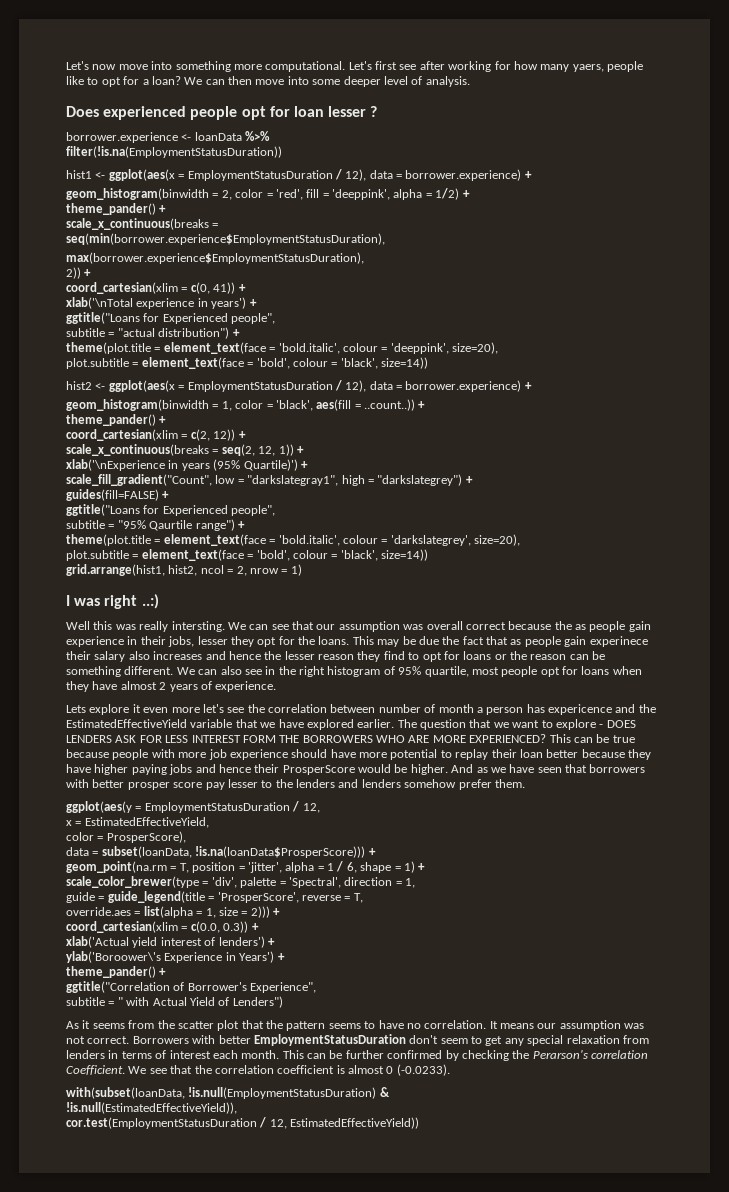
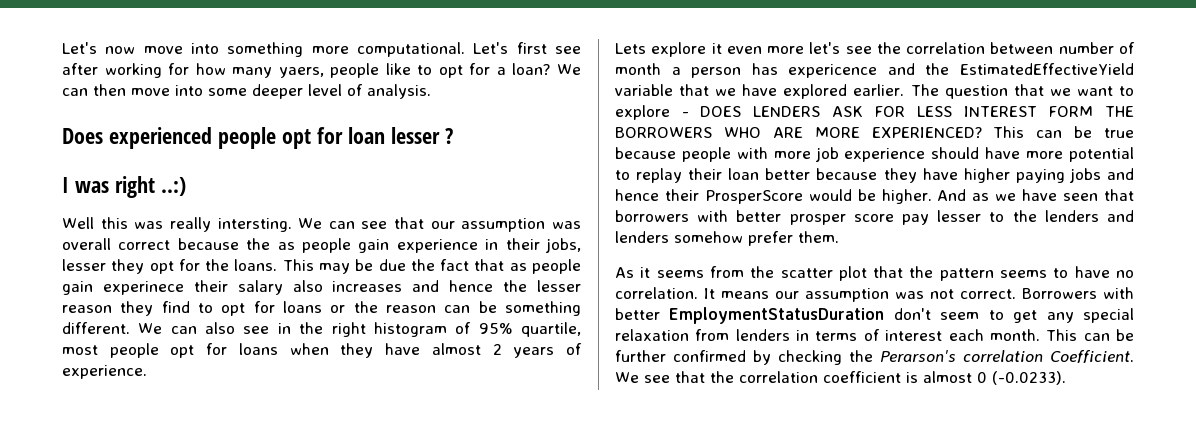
- borrower.experience <- loanData %>%
- filter(!is.na(EmploymentStatusDuration))
- hist1 <- ggplot(aes(x = EmploymentStatusDuration / 12), data = borrower.experience) +
- geom_histogram(binwidth = 2, color = 'red', fill = 'deeppink', alpha = 1/2) +
- theme_pander() +
- scale_x_continuous(breaks =
- seq(min(borrower.experience$EmploymentStatusDuration),
- max(borrower.experience$EmploymentStatusDuration),
- 2)) +
- coord_cartesian(xlim = c(0, 41)) +
- xlab('\nTotal experience in years') +
- ggtitle("Loans for Experienced people",
- subtitle = "actual distribution") +
- theme(plot.title = element_text(face = 'bold.italic', colour = 'deeppink', size=20),
- plot.subtitle = element_text(face = 'bold', colour = 'black', size=14))
- hist2 <- ggplot(aes(x = EmploymentStatusDuration / 12), data = borrower.experience) +
- geom_histogram(binwidth = 1, color = 'black', aes(fill = ..count..)) +
- theme_pander() +
- coord_cartesian(xlim = c(2, 12)) +
- scale_x_continuous(breaks = seq(2, 12, 1)) +
- xlab('\nExperience in years (95% Quartile)') +
- scale_fill_gradient("Count", low = "darkslategray1", high = "darkslategrey") +
- guides(fill=FALSE) +
- ggtitle("Loans for Experienced people",
- subtitle = "95% Qaurtile range") +
- theme(plot.title = element_text(face = 'bold.italic', colour = 'darkslategrey', size=20),
- plot.subtitle = element_text(face = 'bold', colour = 'black', size=14))
- grid.arrange(hist1, hist2, ncol = 2, nrow = 1)
- ggplot(aes(y = EmploymentStatusDuration / 12,
- x = EstimatedEffectiveYield,
- color = ProsperScore),
- data = subset(loanData, !is.na(loanData$ProsperScore))) +
- geom_point(na.rm = T, position = 'jitter', alpha = 1 / 6, shape = 1) +
- scale_color_brewer(type = 'div', palette = 'Spectral', direction = 1,
- guide = guide_legend(title = 'ProsperScore', reverse = T,
- override.aes = list(alpha = 1, size = 2))) +
- coord_cartesian(xlim = c(0.0, 0.3)) +
- xlab('Actual yield interest of lenders') +
- ylab('Boroower\'s Experience in Years') +
- theme_pander() +
- ggtitle("Correlation of Borrower's Experience",
- subtitle = " with Actual Yield of Lenders")
- with(subset(loanData, !is.null(EmploymentStatusDuration) &
- !is.null(EstimatedEffectiveYield)),
- cor.test(EmploymentStatusDuration / 12, EstimatedEffectiveYield))

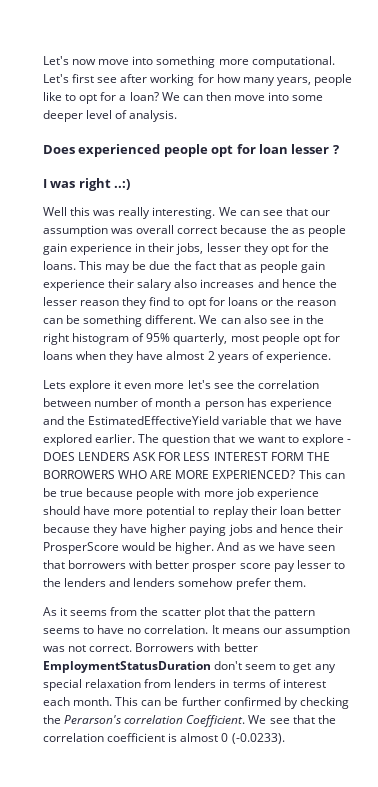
- Let's first see after working for how many yaers, people like to opt for a loan?
+ Let's first see after working for how many years, people like to opt for a loan?
- Well this was really intersting.
+ Well this was really interesting.
- This may be due the fact that as people gain experinece their salary also increases and hence the lesser reason they find to opt for loans or the reason can be something different.
+ This may be due the fact that as people gain experience their salary also increases and hence the lesser reason they find to opt for loans or the reason can be something different.
- We can also see in the right histogram of 95% quartile, most people opt for loans when they have almost 2 years of experience.
+ We can also see in the right histogram of 95% quarterly, most people opt for loans when they have almost 2 years of experience.
- Lets explore it even more let's see the correlation between number of month a person has expericence and the EstimatedEffectiveYield variable that we have explored earlier.
+ Lets explore it even more let's see the correlation between number of month a person has experience and the EstimatedEffectiveYield variable that we have explored earlier.

